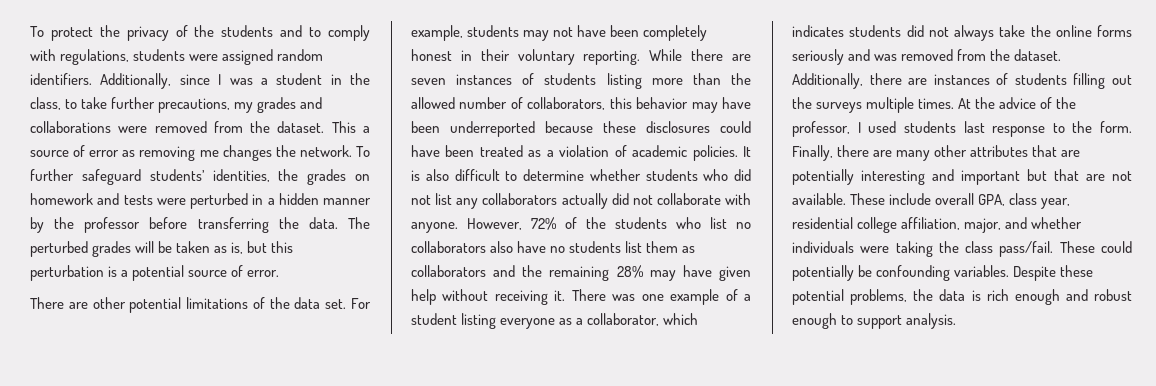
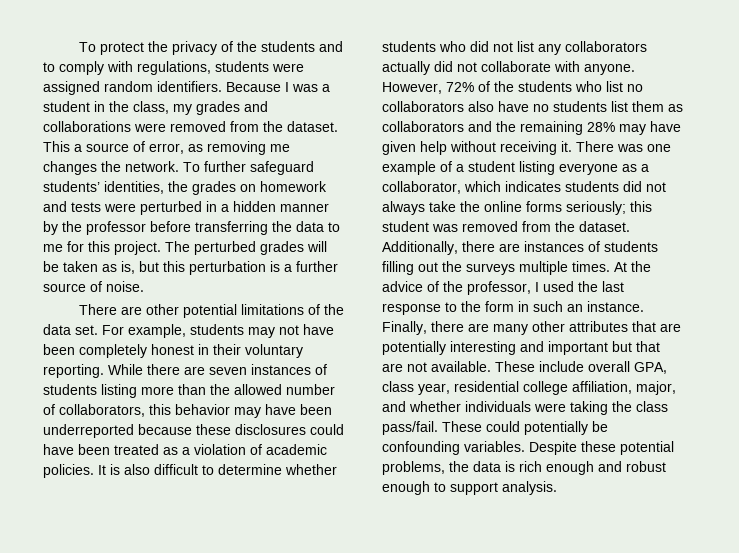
- Additionally, since I was a student in the class, to take further precautions, my grades and collaborations were removed from the dataset.
+ Because I was a student in the class, my grades and collaborations were removed from the dataset.
- This a source of error as removing me changes the network.
+ This a source of error, as removing me changes the network.
- To further safeguard students’ identities, the grades on homework and tests were perturbed in a hidden manner by the professor before transferring the data.
+ To further safeguard students’ identities, the grades on homework and tests were perturbed in a hidden manner by the professor before transferring the data to me for this project.
- The perturbed grades will be taken as is, but this perturbation is a potential source of error.
+ The perturbed grades will be taken as is, but this perturbation is a further source of noise.
- There was one example of a student listing everyone as a collaborator, which indicates students did not always take the online forms seriously and was removed from the dataset.
+ There was one example of a student listing everyone as a collaborator, which indicates students did not always take the online forms seriously; this student was removed from the dataset.
- At the advice of the professor, I used students last response to the form.
+ At the advice of the professor, I used the last response to the form in such an instance.

